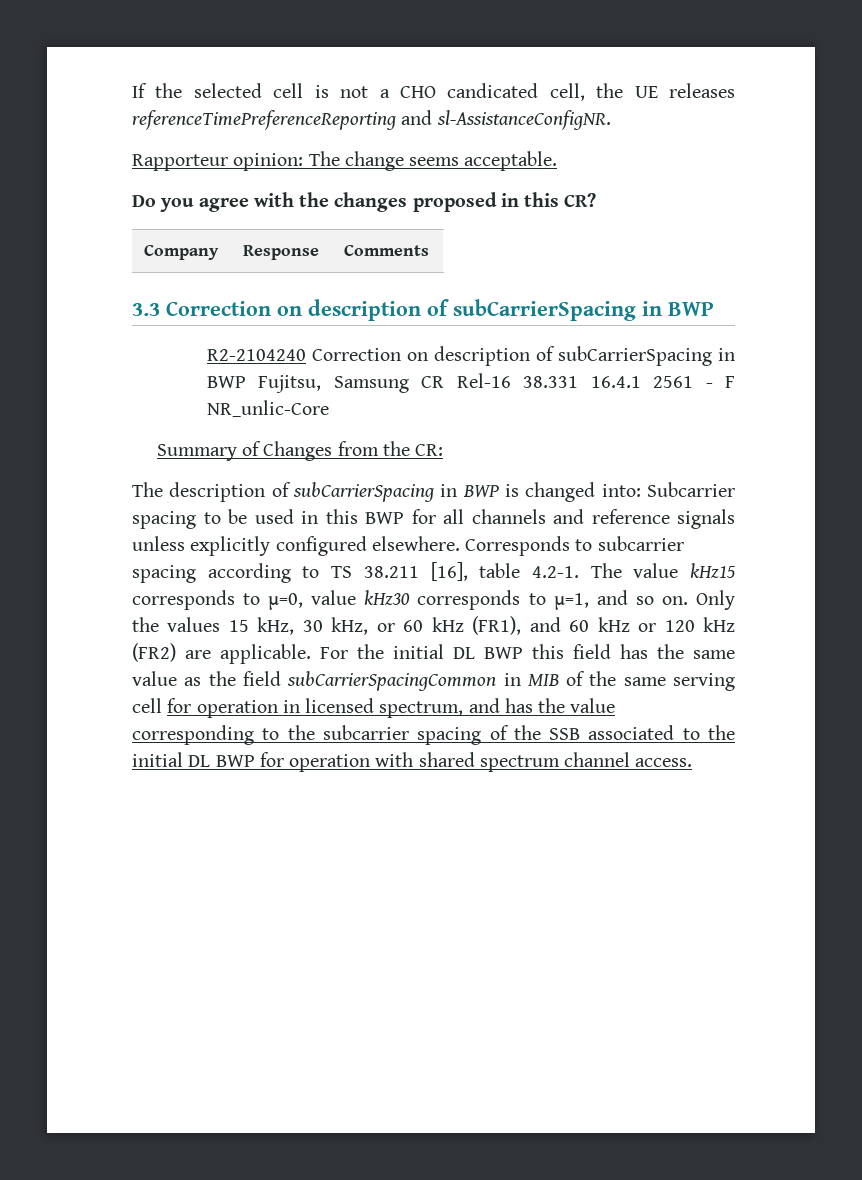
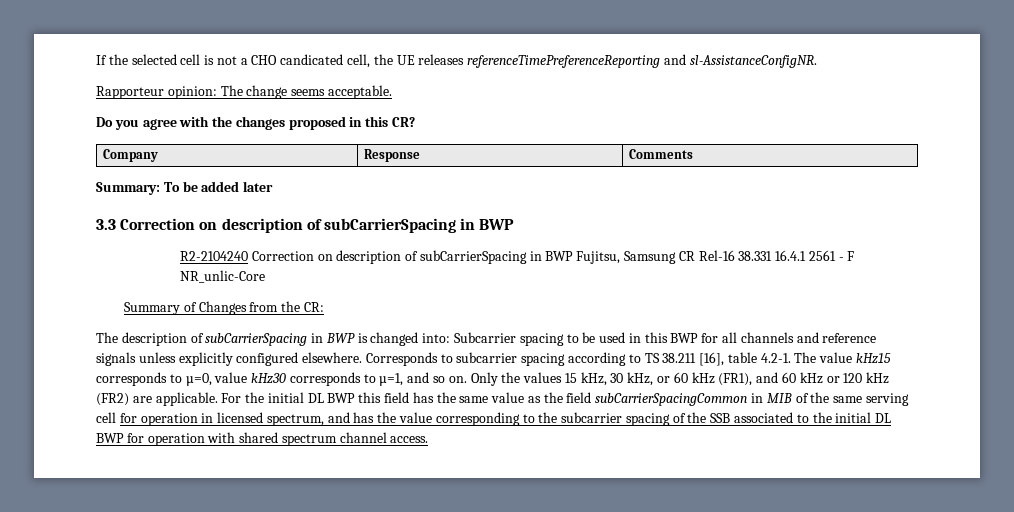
+ Summary: To be added later

